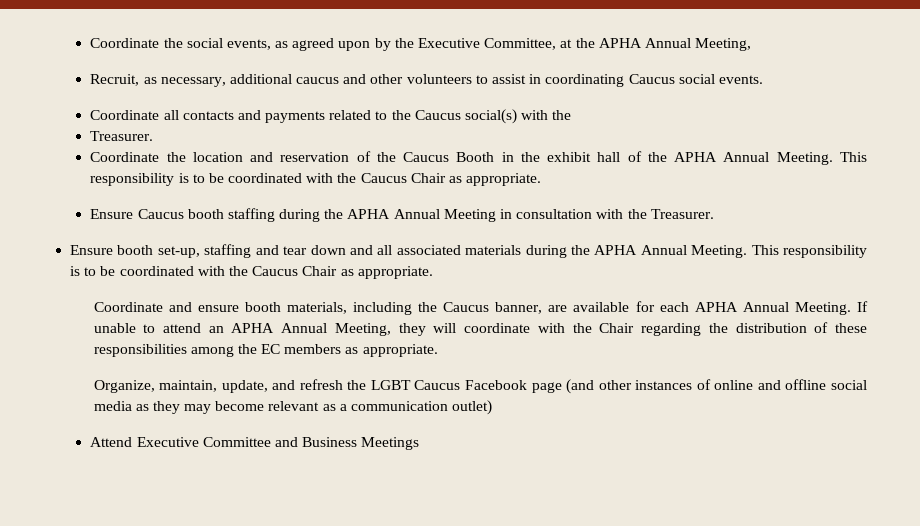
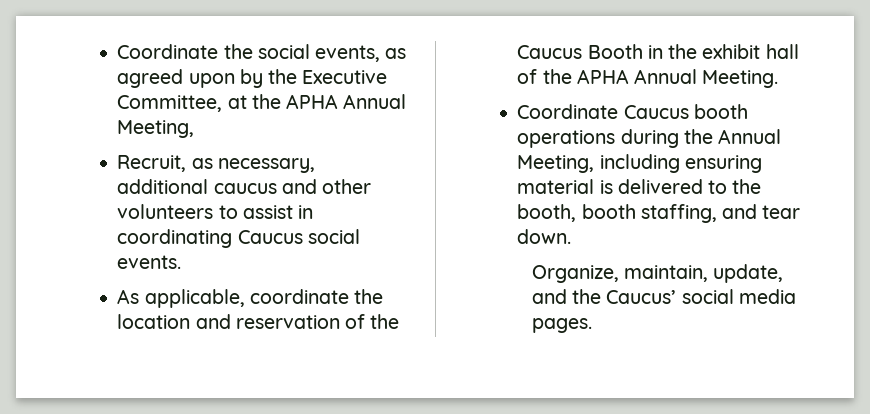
- Coordinate all contacts and payments related to the Caucus social(s) with the
- Treasurer.
- Coordinate the location and reservation of the Caucus Booth in the exhibit hall of the APHA Annual Meeting. This responsibility is to be coordinated with the Caucus Chair as appropriate.
- Ensure Caucus booth staffing during the APHA Annual Meeting in consultation with the Treasurer.
- Ensure booth set-up, staffing and tear down and all associated materials during the APHA Annual Meeting. This responsibility is to be coordinated with the Caucus Chair as appropriate.
- Coordinate and ensure booth materials, including the Caucus banner, are available for each APHA Annual Meeting. If unable to attend an APHA Annual Meeting, they will coordinate with the Chair regarding the distribution of these responsibilities among the EC members as appropriate.
- Organize, maintain, update, and refresh the LGBT Caucus Facebook page (and other instances of online and offline social media as they may become relevant as a communication outlet)
- Attend Executive Committee and Business Meetings
+ As applicable, coordinate the location and reservation of the Caucus Booth in the exhibit hall of the APHA Annual Meeting.
+ Coordinate Caucus booth operations during the Annual Meeting, including ensuring material is delivered to the booth, booth staffing, and tear down.
+ Organize, maintain, update, and the Caucus’ social media pages.

